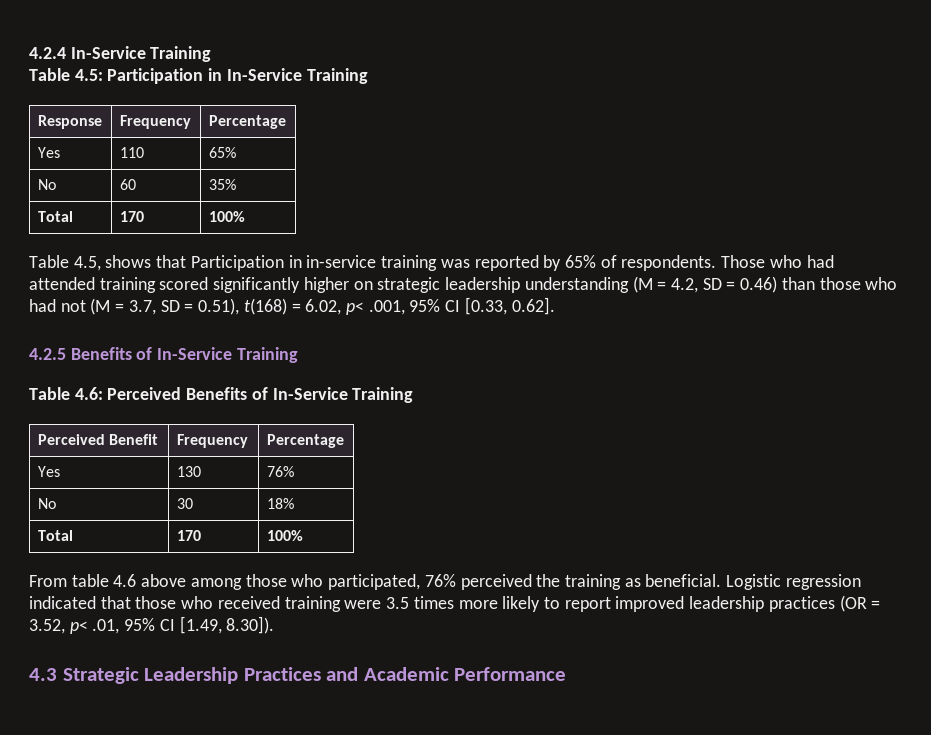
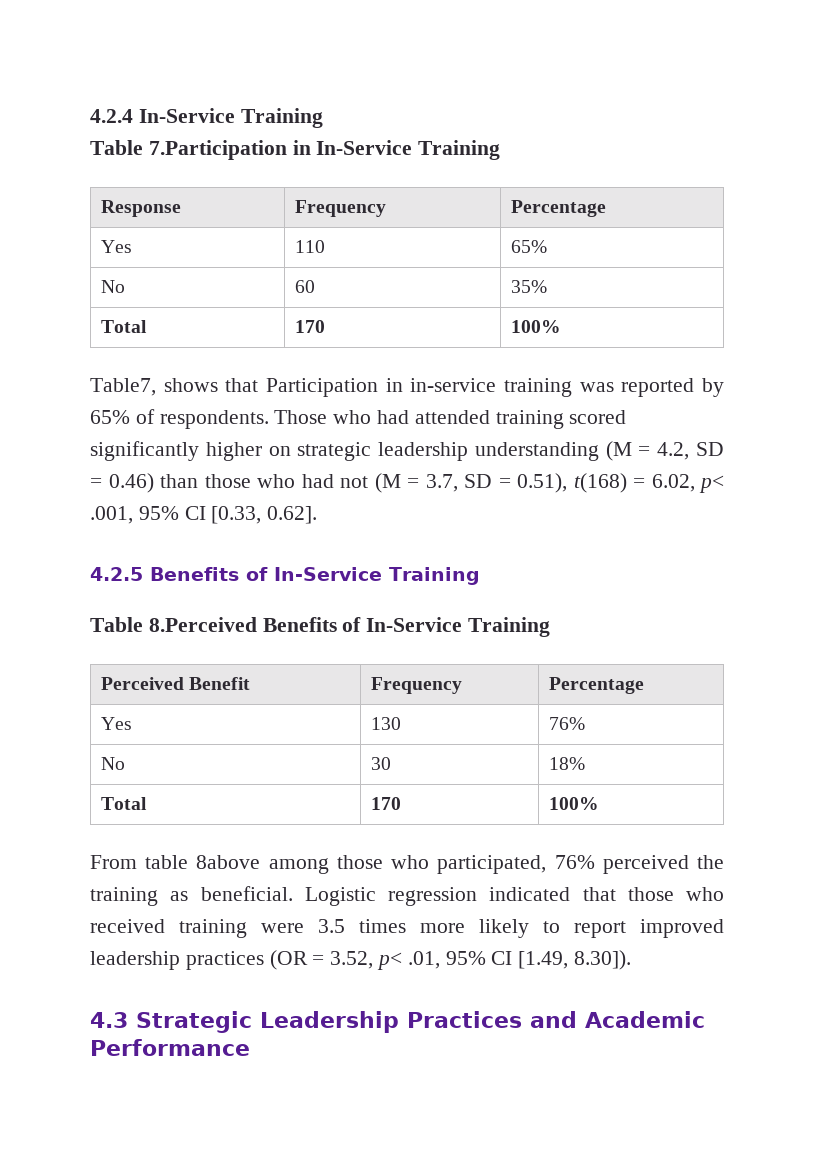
- Table 4.5: Participation in In-Service Training
+ Table 7.Participation in In-Service Training
- Table 4.5, shows that Participation in in-service training was reported by 65% of respondents.
+ Table7, shows that Participation in in-service training was reported by 65% of respondents.
- Table 4.6: Perceived Benefits of In-Service Training
+ Table 8.Perceived Benefits of In-Service Training
- From table 4.6 above among those who participated, 76% perceived the training as beneficial.
+ From table 8above among those who participated, 76% perceived the training as beneficial.

